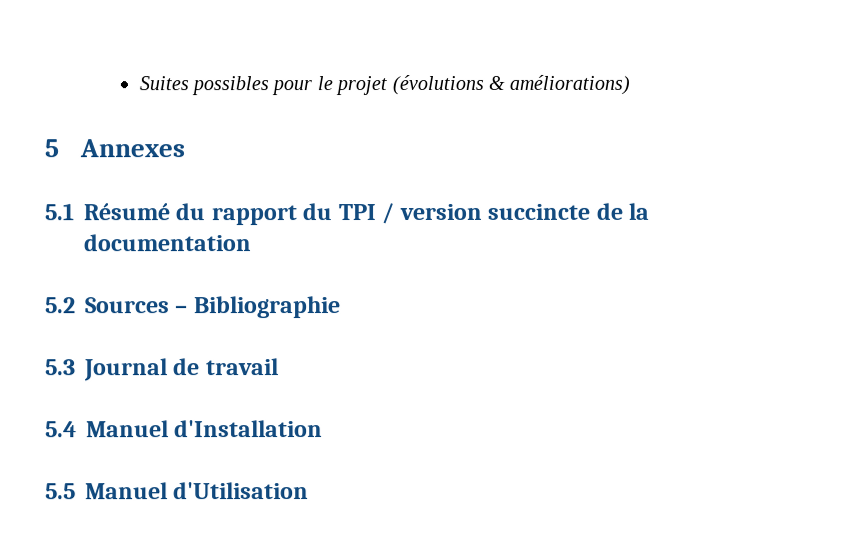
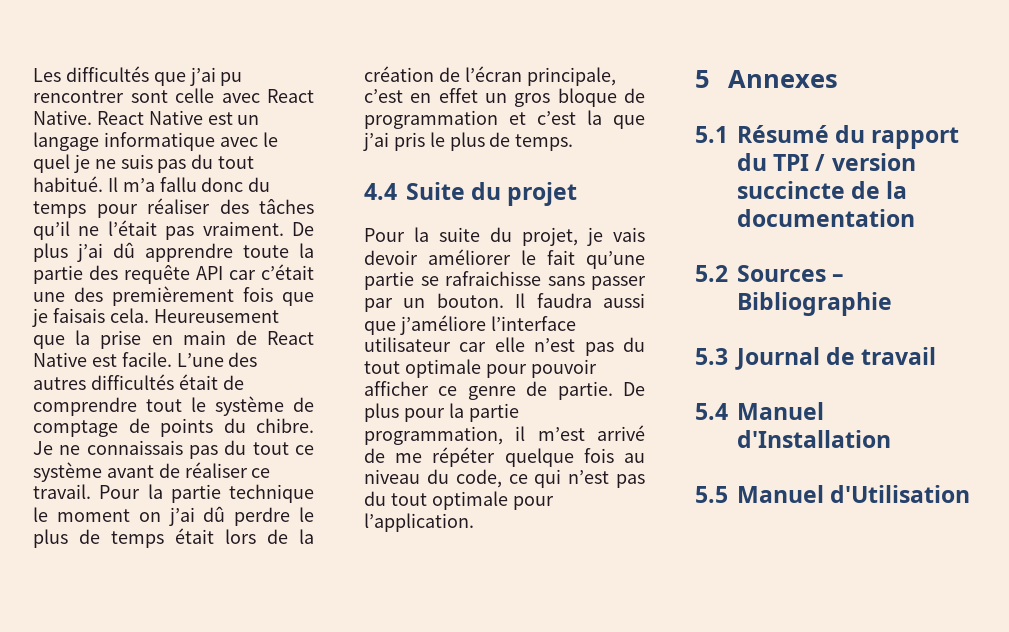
- Suites possibles pour le projet (évolutions & améliorations)
+ Les difficultés que j’ai pu rencontrer sont celle avec React Native. React Native est un langage informatique avec le quel je ne suis pas du tout habitué. Il m’a fallu donc du temps pour réaliser des tâches qu’il ne l’était pas vraiment. De plus j’ai dû apprendre toute la partie des requête API car c’était une des premièrement fois que je faisais cela. Heureusement que la prise en main de React Native est facile. L’une des autres difficultés était de comprendre tout le système de comptage de points du chibre. Je ne connaissais pas du tout ce système avant de réaliser ce travail. Pour la partie technique le moment on j’ai dû perdre le plus de temps était lors de la création de l’écran principale, c’est en effet un gros bloque de programmation et c’est la que j’ai pris le plus de temps.
+ 4.4 Suite du projet
+ Pour la suite du projet, je vais devoir améliorer le fait qu’une partie se rafraichisse sans passer par un bouton. Il faudra aussi que j’améliore l’interface utilisateur car elle n’est pas du tout optimale pour pouvoir afficher ce genre de partie. De plus pour la partie programmation, il m’est arrivé de me répéter quelque fois au niveau du code, ce qui n’est pas du tout optimale pour l’application.

